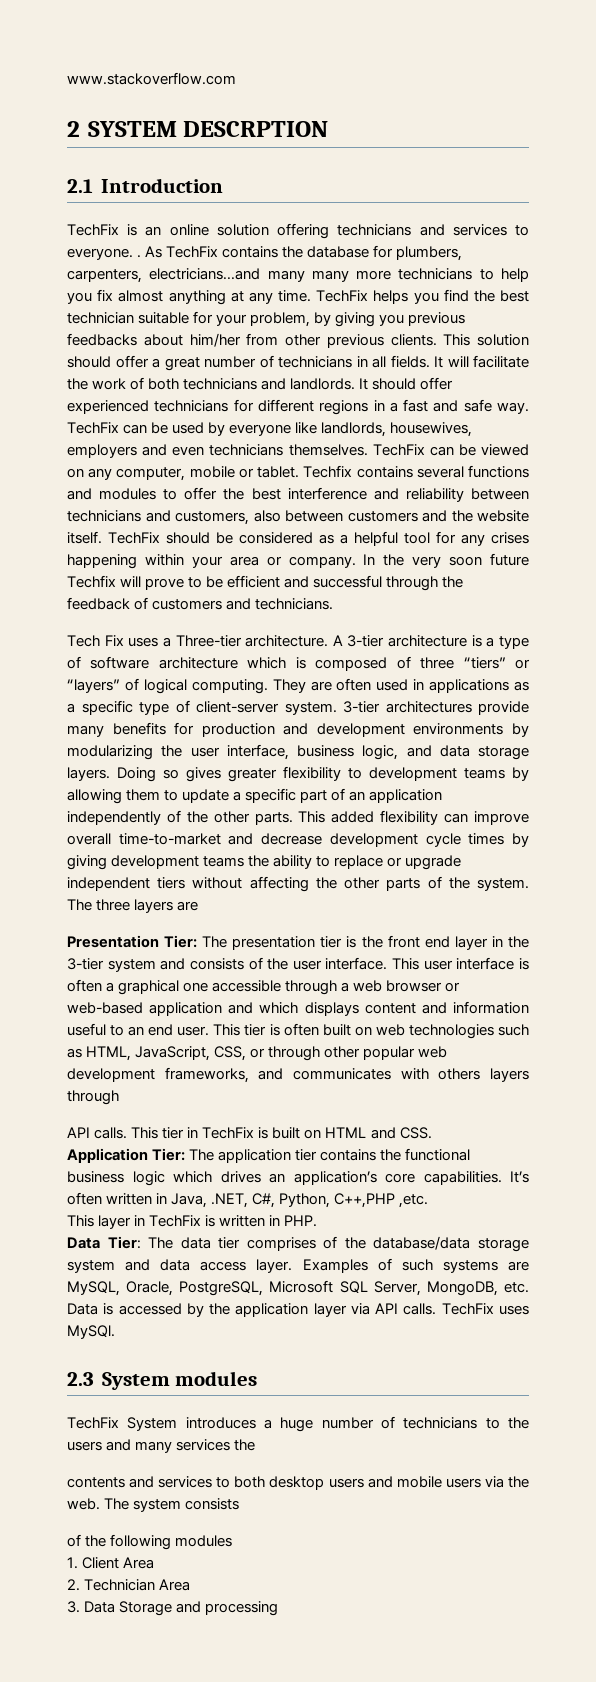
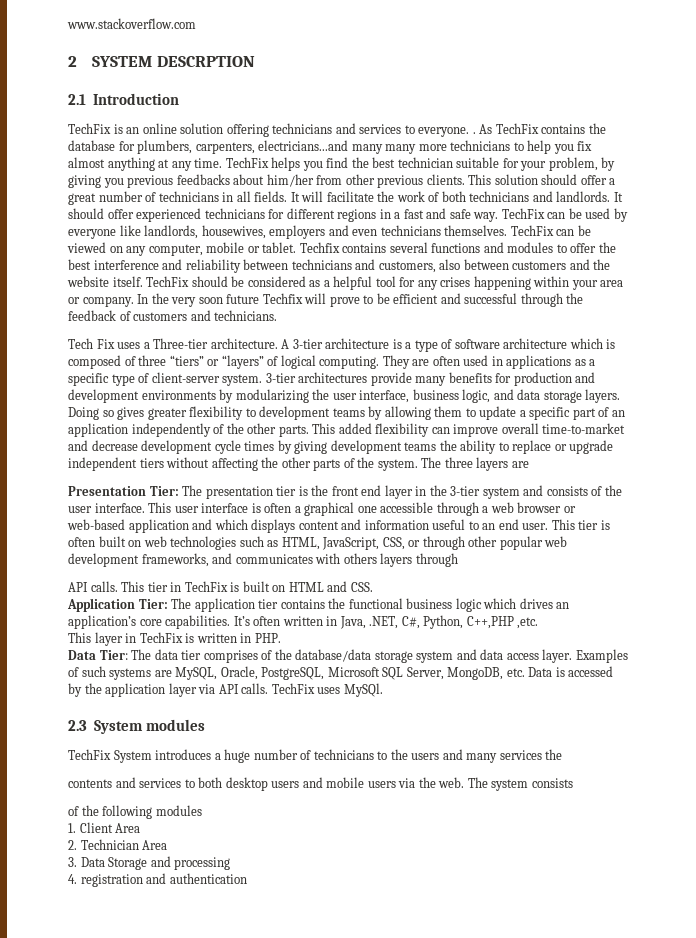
+ 4. registration and authentication

